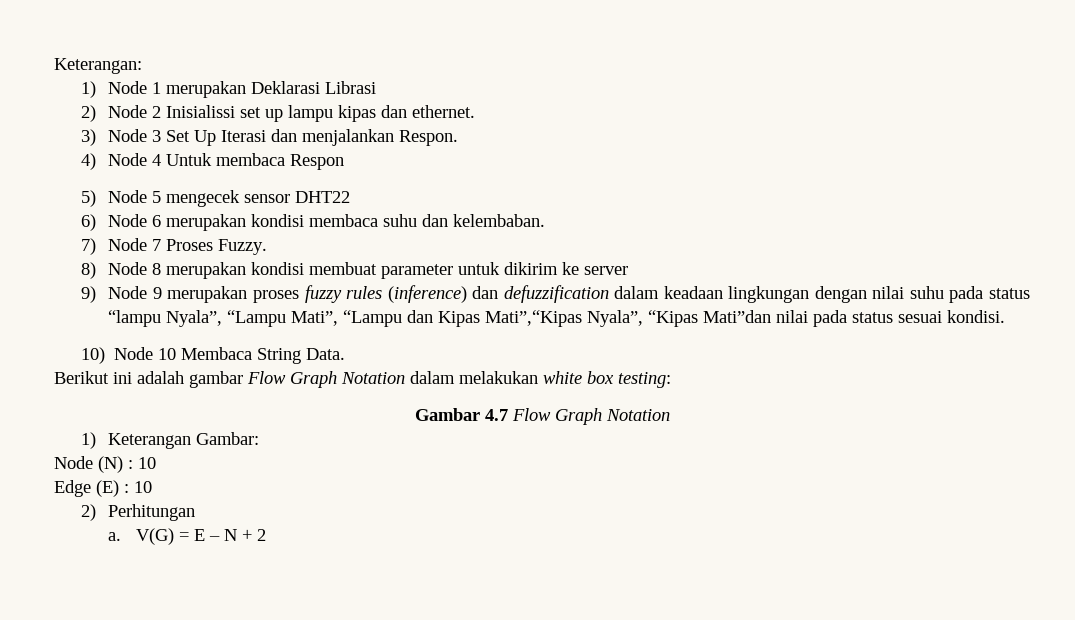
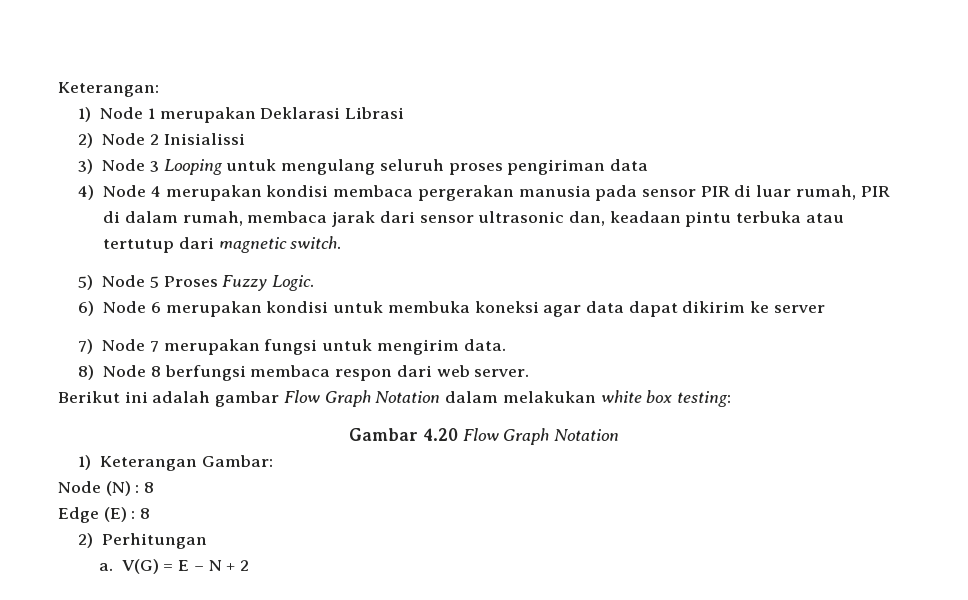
- 2) Node 2 Inisialissi set up lampu kipas dan ethernet.
- 3) Node 3 Set Up Iterasi dan menjalankan Respon.
- 4) Node 4 Untuk membaca Respon
+ 2) Node 2 Inisialissi
+ 3) Node 3 Looping untuk mengulang seluruh proses pengiriman data
+ 4) Node 4 merupakan kondisi membaca pergerakan manusia pada sensor PIR di luar rumah, PIR di dalam rumah, membaca jarak dari sensor ultrasonic dan, keadaan pintu terbuka atau tertutup dari magnetic switch.
- 5) Node 5 mengecek sensor DHT22
+ 5) Node 5 Proses Fuzzy Logic.
- 6) Node 6 merupakan kondisi membaca suhu dan kelembaban.
- 7) Node 7 Proses Fuzzy.
- 8) Node 8 merupakan kondisi membuat parameter untuk dikirim ke server
- 9) Node 9 merupakan proses fuzzy rules (inference) dan defuzzification dalam keadaan lingkungan dengan nilai suhu pada status “lampu Nyala”, “Lampu Mati”, “Lampu dan Kipas Mati”,“Kipas Nyala”, “Kipas Mati”dan nilai pada status sesuai kondisi.
- 10) Node 10 Membaca String Data.
+ 6) Node 6 merupakan kondisi untuk membuka koneksi agar data dapat dikirim ke server
+ 7) Node 7 merupakan fungsi untuk mengirim data.
+ 8) Node 8 berfungsi membaca respon dari web server.
- Gambar 4.7 Flow Graph Notation
+ Gambar 4.20 Flow Graph Notation
- Node (N) : 10
+ Node (N) : 8
- Edge (E) : 10
+ Edge (E) : 8

